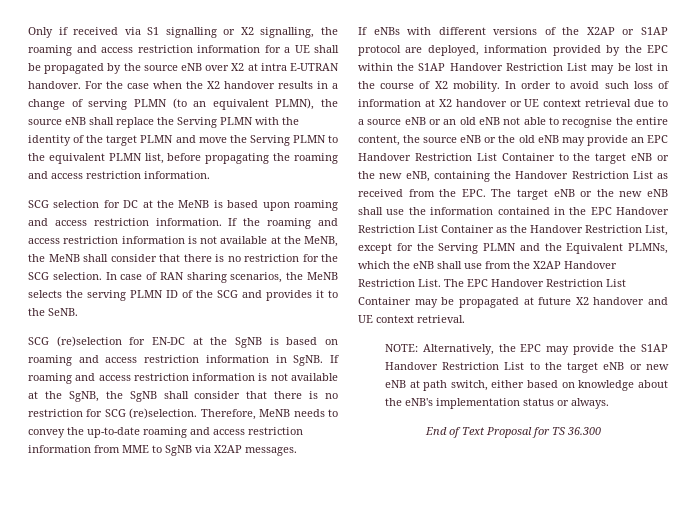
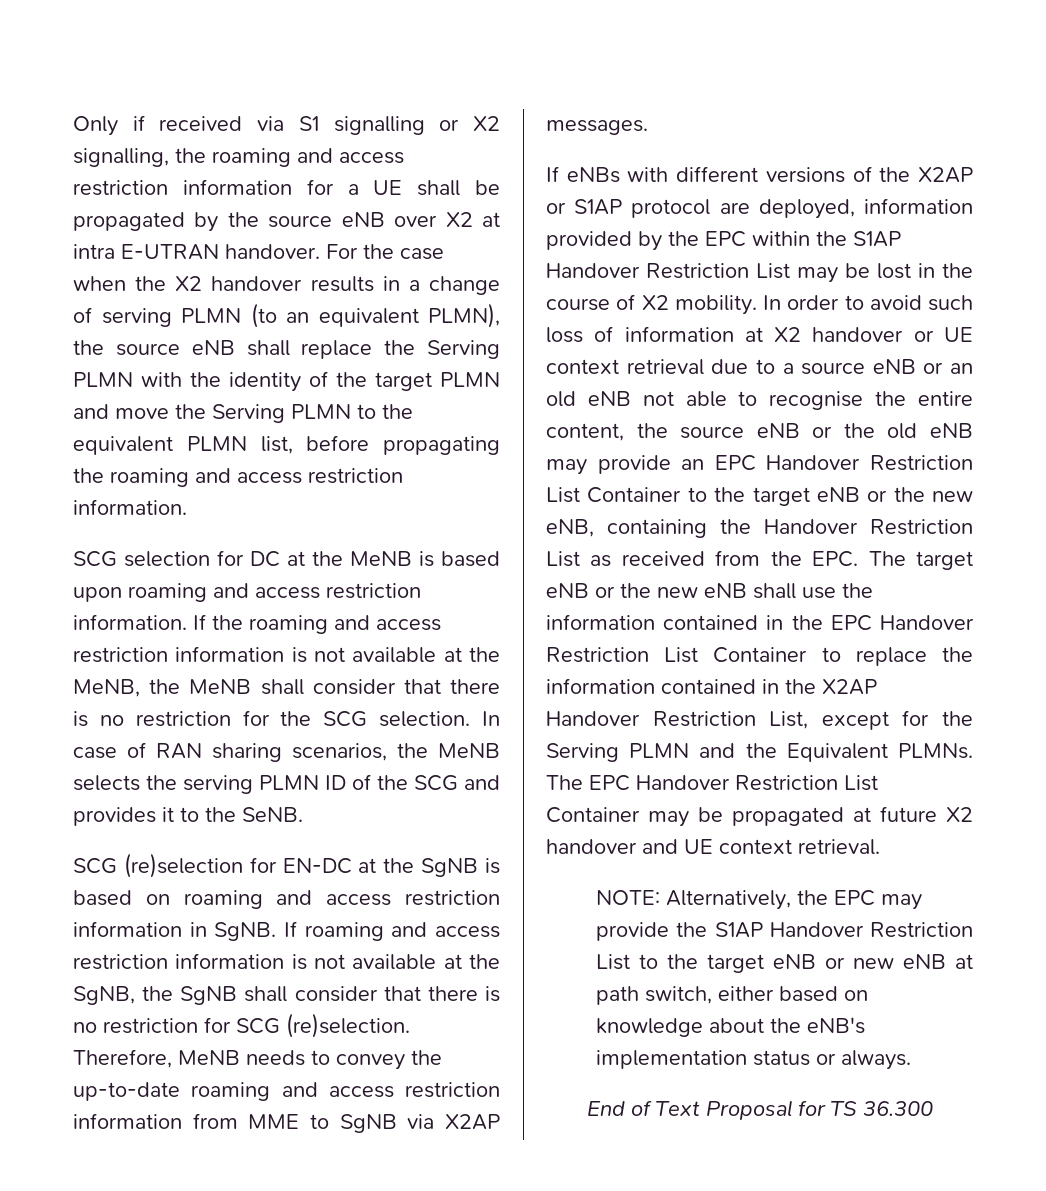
- In order to avoid such loss of information at X2 handover or UE context retrieval due to a source eNB or an old eNB not able to recognise the entire content, the source eNB or the old eNB may provide an EPC Handover Restriction List Container to the target eNB or the new eNB, containing the Handover Restriction List as received from the EPC. The target eNB or the new eNB shall use the information contained in the EPC Handover Restriction List Container as the Handover Restriction List, except for the Serving PLMN and the Equivalent PLMNs, which the eNB shall use from the X2AP Handover Restriction List.
+ In order to avoid such loss of information at X2 handover or UE context retrieval due to a source eNB or an old eNB not able to recognise the entire content, the source eNB or the old eNB may provide an EPC Handover Restriction List Container to the target eNB or the new eNB, containing the Handover Restriction List as received from the EPC. The target eNB or the new eNB shall use the information contained in the EPC Handover Restriction List Container to replace the information contained in the X2AP Handover Restriction List, except for the Serving PLMN and the Equivalent PLMNs.

